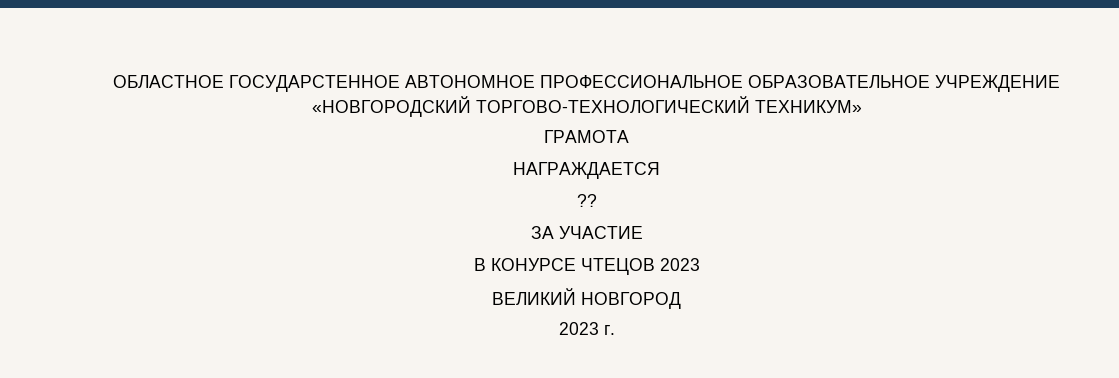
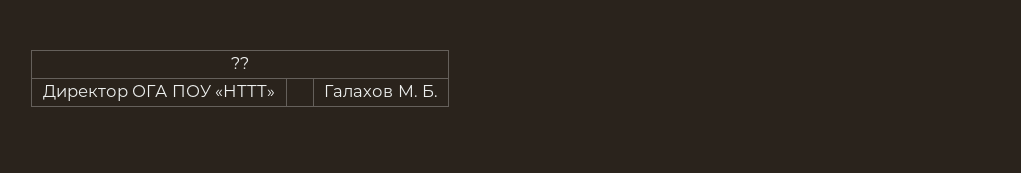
- ОБЛАСТНОЕ ГОСУДАРСТЕННОЕ АВТОНОМНОЕ ПРОФЕССИОНАЛЬНОЕ ОБРАЗОВАТЕЛЬНОЕ УЧРЕЖДЕНИЕ «НОВГОРОДСКИЙ ТОРГОВО-ТЕХНОЛОГИЧЕСКИЙ ТЕХНИКУМ»
- ГРАМОТА
- НАГРАЖДАЕТСЯ
  ??
- ЗА УЧАСТИЕ
- В КОНУРСЕ ЧТЕЦОВ 2023
- ВЕЛИКИЙ НОВГОРОД
- 2023 г.
+ Директор ОГА ПОУ «НТТТ» | | Галахов М. Б.

